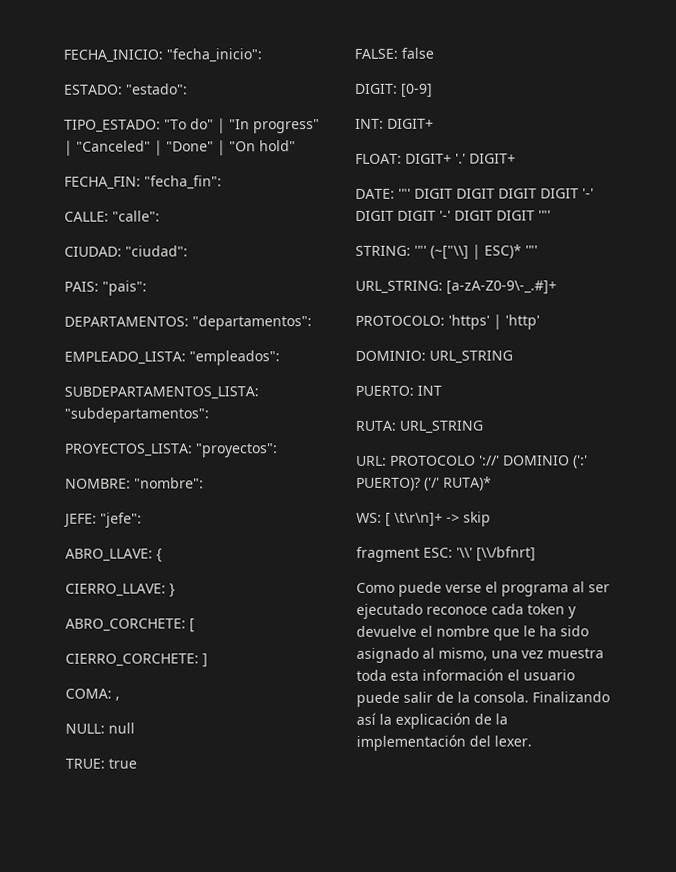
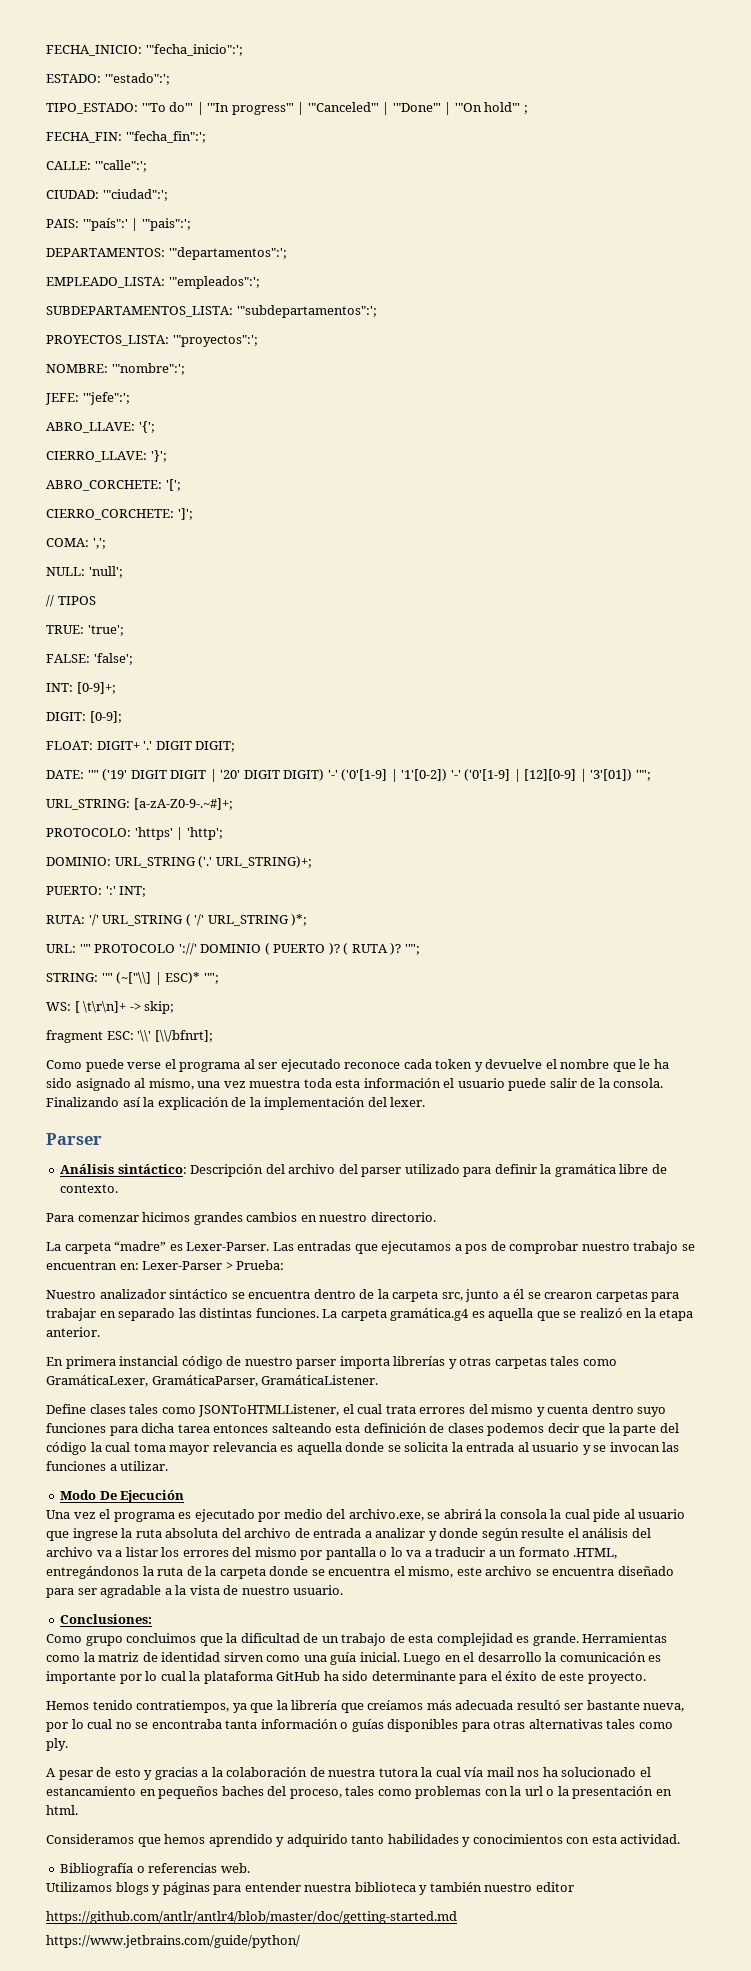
- FECHA_INICIO: "fecha_inicio":
+ FECHA_INICIO: '"fecha_inicio":';
- ESTADO: "estado":
+ ESTADO: '"estado":';
- TIPO_ESTADO: "To do" | "In progress" | "Canceled" | "Done" | "On hold"
+ TIPO_ESTADO: '"To do"' | '"In progress"' | '"Canceled"' | '"Done"' | '"On hold"' ;
- FECHA_FIN: "fecha_fin":
+ FECHA_FIN: '"fecha_fin":';
- CALLE: "calle":
+ CALLE: '"calle":';
- CIUDAD: "ciudad":
+ CIUDAD: '"ciudad":';
- PAIS: "pais":
+ PAIS: '"país":' | '"pais":';
- DEPARTAMENTOS: "departamentos":
+ DEPARTAMENTOS: '"departamentos":';
- EMPLEADO_LISTA: "empleados":
+ EMPLEADO_LISTA: '"empleados":';
- SUBDEPARTAMENTOS_LISTA: "subdepartamentos":
+ SUBDEPARTAMENTOS_LISTA: '"subdepartamentos":';
- PROYECTOS_LISTA: "proyectos":
+ PROYECTOS_LISTA: '"proyectos":';
- NOMBRE: "nombre":
+ NOMBRE: '"nombre":';
- JEFE: "jefe":
+ JEFE: '"jefe":';
- ABRO_LLAVE: {
+ ABRO_LLAVE: '{';
- CIERRO_LLAVE: }
+ CIERRO_LLAVE: '}';
- ABRO_CORCHETE: [
+ ABRO_CORCHETE: '[';
- CIERRO_CORCHETE: ]
+ CIERRO_CORCHETE: ']';
- COMA: ,
+ COMA: ',';
- NULL: null
+ NULL: 'null';
+ // TIPOS
- TRUE: true
+ TRUE: 'true';
- FALSE: false
- DIGIT: [0-9]
- INT: DIGIT+
+ FALSE: 'false';
+ INT: [0-9]+;
+ DIGIT: [0-9];
- FLOAT: DIGIT+ '.' DIGIT+
+ FLOAT: DIGIT+ '.' DIGIT DIGIT;
- DATE: '"' DIGIT DIGIT DIGIT DIGIT '-' DIGIT DIGIT '-' DIGIT DIGIT '"'
+ DATE: '"' ('19' DIGIT DIGIT | '20' DIGIT DIGIT) '-' ('0'[1-9] | '1'[0-2]) '-' ('0'[1-9] | [12][0-9] | '3'[01]) '"';
+ URL_STRING: [a-zA-Z0-9-.~#]+;
+ PROTOCOLO: 'https' | 'http';
+ DOMINIO: URL_STRING ('.' URL_STRING)+;
+ PUERTO: ':' INT;
+ RUTA: '/' URL_STRING ( '/' URL_STRING )*;
+ URL: '"' PROTOCOLO '://' DOMINIO ( PUERTO )? ( RUTA )? '"';
- STRING: '"' (~["\\] | ESC)* '"'
- URL_STRING: [a-zA-Z0-9\-_.#]+
- PROTOCOLO: 'https' | 'http'
- DOMINIO: URL_STRING
- PUERTO: INT
- RUTA: URL_STRING
- URL: PROTOCOLO '://' DOMINIO (':' PUERTO)? ('/' RUTA)*
+ STRING: '"' (~["\\] | ESC)* '"';
- WS: [ \t\r\n]+ -> skip
+ WS: [ \t\r\n]+ -> skip;
- fragment ESC: '\\' [\\/bfnrt]
+ fragment ESC: '\\' [\\/bfnrt];
+ Parser
+ Análisis sintáctico: Descripción del archivo del parser utilizado para definir la gramática libre de contexto.
+ Para comenzar hicimos grandes cambios en nuestro directorio.
+ La carpeta “madre” es Lexer-Parser. Las entradas que ejecutamos a pos de comprobar nuestro trabajo se encuentran en: Lexer-Parser > Prueba:
+ Nuestro analizador sintáctico se encuentra dentro de la carpeta src, junto a él se crearon carpetas para trabajar en separado las distintas funciones. La carpeta gramática.g4 es aquella que se realizó en la etapa anterior.
+ En primera instancial código de nuestro parser importa librerías y otras carpetas tales como GramáticaLexer, GramáticaParser, GramáticaListener.
+ Define clases tales como JSONToHTMLListener, el cual trata errores del mismo y cuenta dentro suyo funciones para dicha tarea entonces salteando esta definición de clases podemos decir que la parte del código la cual toma mayor relevancia es aquella donde se solicita la entrada al usuario y se invocan las funciones a utilizar.
+ Modo De Ejecución
+ Una vez el programa es ejecutado por medio del archivo.exe, se abrirá la consola la cual pide al usuario que ingrese la ruta absoluta del archivo de entrada a analizar y donde según resulte el análisis del archivo va a listar los errores del mismo por pantalla o lo va a traducir a un formato .HTML, entregándonos la ruta de la carpeta donde se encuentra el mismo, este archivo se encuentra diseñado para ser agradable a la vista de nuestro usuario.
+ Conclusiones:
+ Como grupo concluimos que la dificultad de un trabajo de esta complejidad es grande. Herramientas como la matriz de identidad sirven como una guía inicial. Luego en el desarrollo la comunicación es importante por lo cual la plataforma GitHub ha sido determinante para el éxito de este proyecto.
+ Hemos tenido contratiempos, ya que la librería que creíamos más adecuada resultó ser bastante nueva, por lo cual no se encontraba tanta información o guías disponibles para otras alternativas tales como ply.
+ A pesar de esto y gracias a la colaboración de nuestra tutora la cual vía mail nos ha solucionado el estancamiento en pequeños baches del proceso, tales como problemas con la url o la presentación en html.
+ Consideramos que hemos aprendido y adquirido tanto habilidades y conocimientos con esta actividad.
+ Bibliografía o referencias web.
+ Utilizamos blogs y páginas para entender nuestra biblioteca y también nuestro editor
+ https://github.com/antlr/antlr4/blob/master/doc/getting-started.md
+ https://www.jetbrains.com/guide/python/

